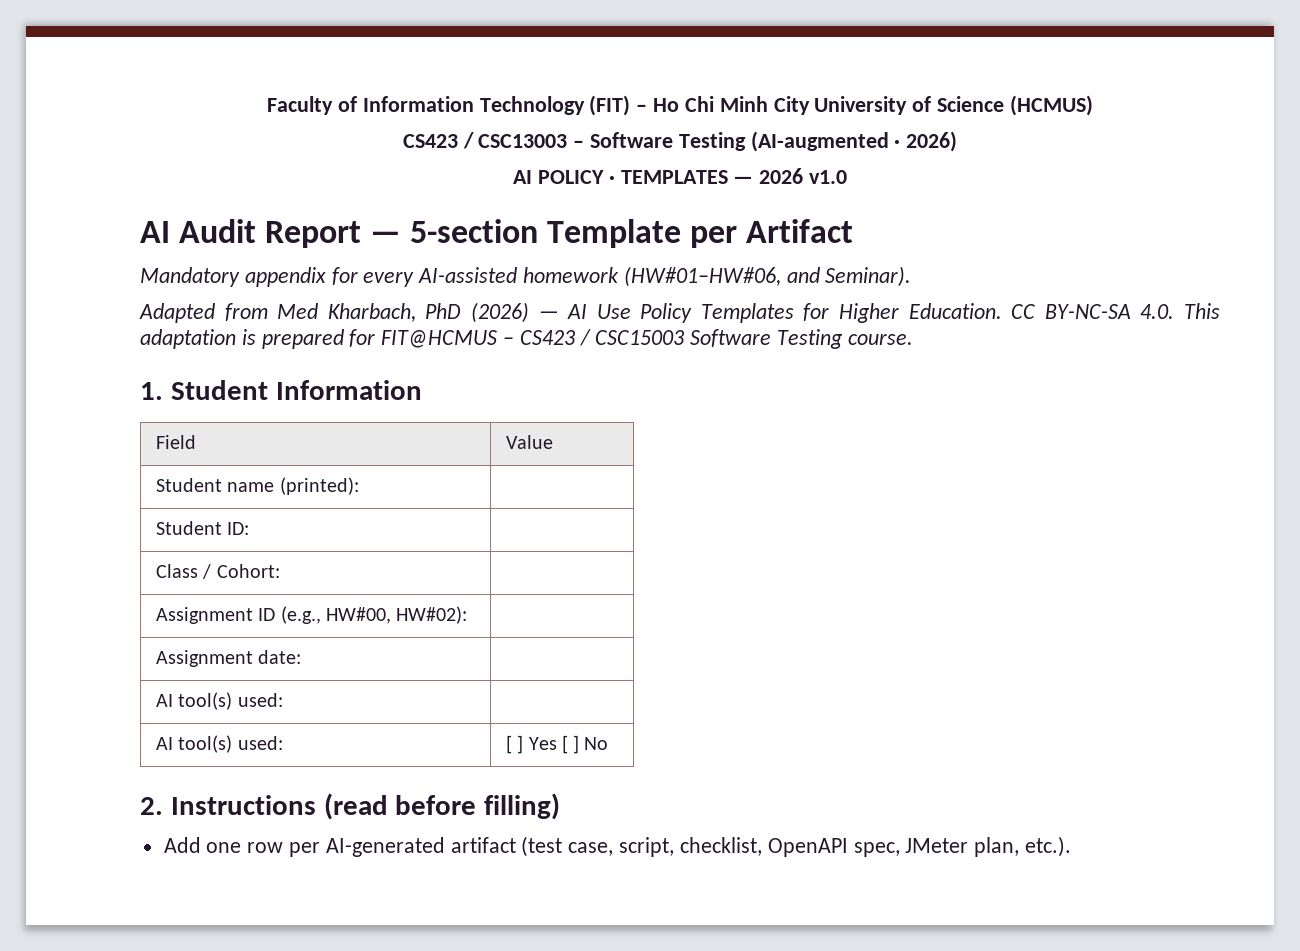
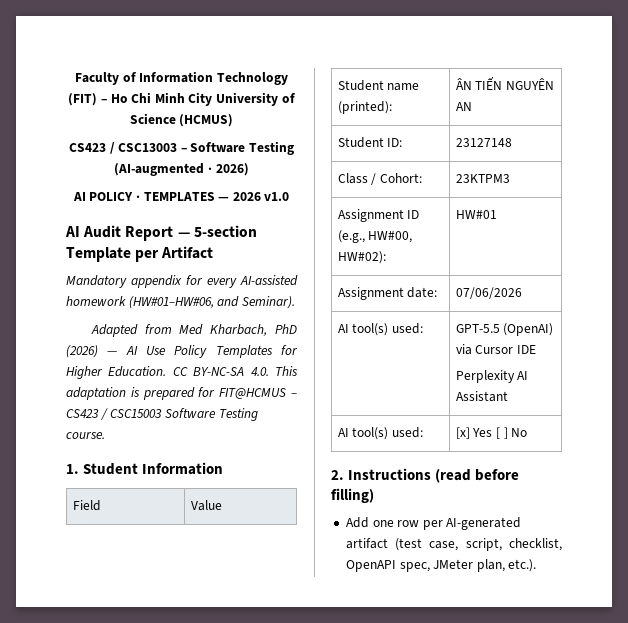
- Student name (printed): |
+ Student name (printed): | ÂN TIẾN NGUYÊN AN
- Student ID: |
+ Student ID: | 23127148
- Class / Cohort: |
+ Class / Cohort: | 23KTPM3
- Assignment ID (e.g., HW#00, HW#02): |
+ Assignment ID (e.g., HW#00, HW#02): | HW#01
- Assignment date: |
- AI tool(s) used: |
- AI tool(s) used: | [ ] Yes [ ] No
+ Assignment date: | 07/06/2026
+ AI tool(s) used: | GPT-5.5 (OpenAI) via Cursor IDE
+ Perplexity AI Assistant
+ AI tool(s) used: | [x] Yes [ ] No

